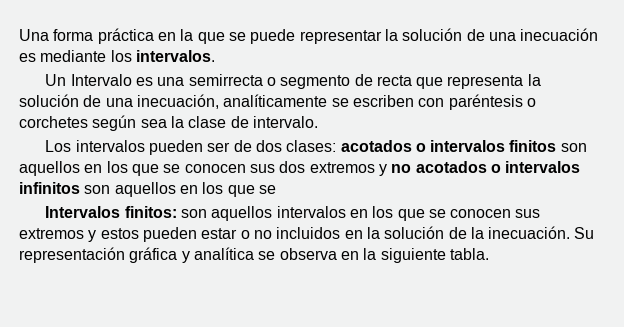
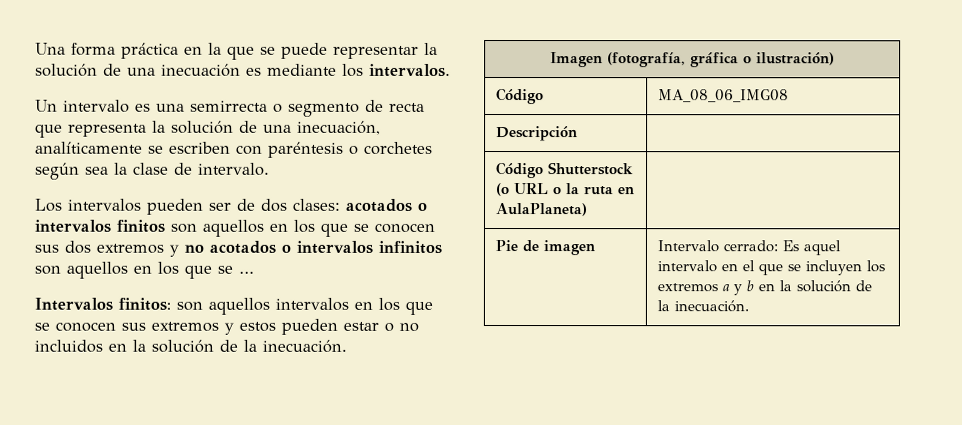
- Un Intervalo es una semirrecta o segmento de recta que representa la solución de una inecuación, analíticamente se escriben con paréntesis o corchetes según sea la clase de intervalo.
+ Un intervalo es una semirrecta o segmento de recta que representa la solución de una inecuación, analíticamente se escriben con paréntesis o corchetes según sea la clase de intervalo.
- Los intervalos pueden ser de dos clases: acotados o intervalos finitos son aquellos en los que se conocen sus dos extremos y no acotados o intervalos infinitos son aquellos en los que se
+ Los intervalos pueden ser de dos clases: acotados o intervalos finitos son aquellos en los que se conocen sus dos extremos y no acotados o intervalos infinitos son aquellos en los que se …
- Intervalos finitos: son aquellos intervalos en los que se conocen sus extremos y estos pueden estar o no incluidos en la solución de la inecuación. Su representación gráfica y analítica se observa en la siguiente tabla.
+ Intervalos finitos: son aquellos intervalos en los que se conocen sus extremos y estos pueden estar o no incluidos en la solución de la inecuación.
+ Imagen (fotografía, gráfica o ilustración)
+ Código | MA_08_06_IMG08
+ Descripción |
+ Código Shutterstock (o URL o la ruta en AulaPlaneta) |
+ Pie de imagen | Intervalo cerrado: Es aquel intervalo en el que se incluyen los extremos a y b en la solución de la inecuación.

